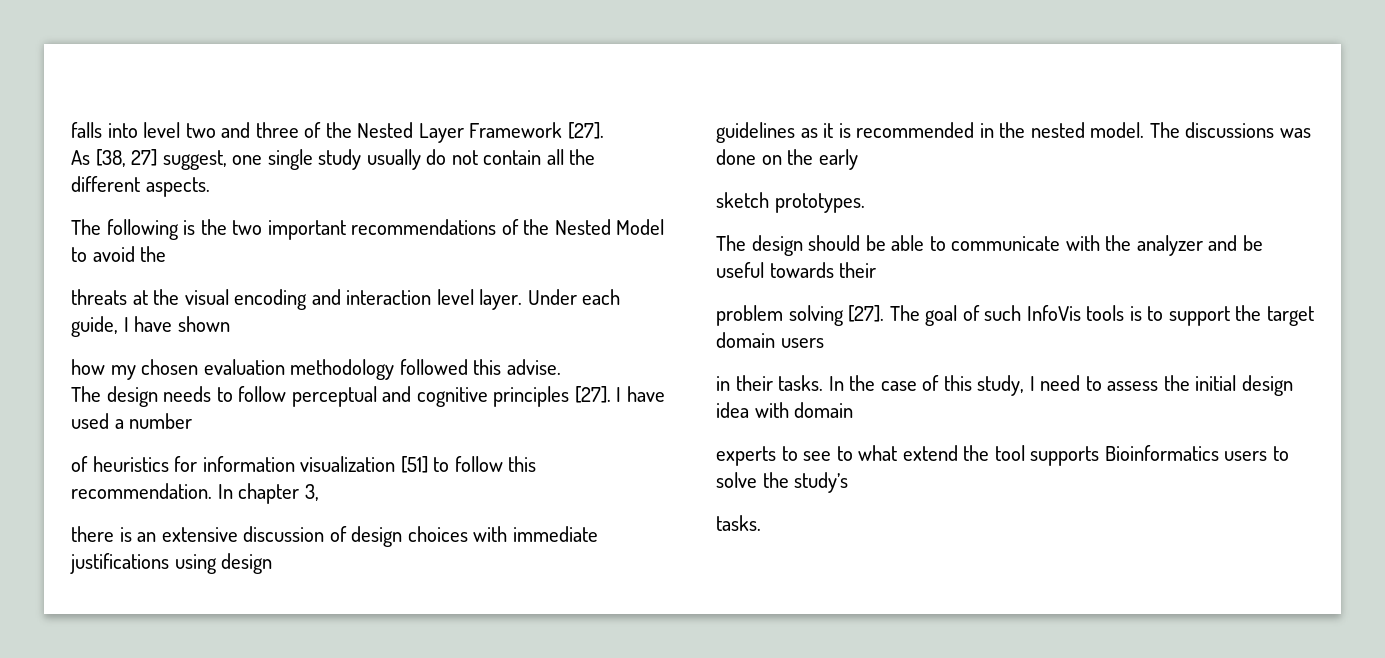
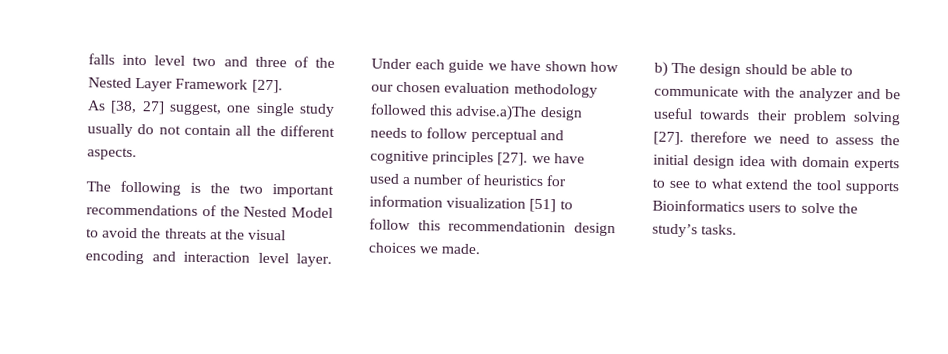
- The following is the two important recommendations of the Nested Model to avoid the
- threats at the visual encoding and interaction level layer.
+ The following is the two important recommendations of the Nested Model to avoid the threats at the visual encoding and interaction level layer.
- Under each guide, I have shown
- how my chosen evaluation methodology followed this advise.
- The design needs to follow perceptual and cognitive principles [27]. I have used a number
- of heuristics for information visualization [51] to follow this recommendation. In chapter 3,
- there is an extensive discussion of design choices with immediate justifications using design
- guidelines as it is recommended in the nested model. The discussions was done on the early
- sketch prototypes.
- The design should be able to communicate with the analyzer and be useful towards their
- problem solving [27]. The goal of such InfoVis tools is to support the target domain users
- in their tasks. In the case of this study, I need to assess the initial design idea with domain
- experts to see to what extend the tool supports Bioinformatics users to solve the study’s
- tasks.
+ Under each guide we have shown how our chosen evaluation methodology followed this advise.a)The design needs to follow perceptual and cognitive principles [27]. we have used a number of heuristics for information visualization [51] to follow this recommendationin design choices we made.
+ b) The design should be able to communicate with the analyzer and be useful towards their problem solving [27]. therefore we need to assess the initial design idea with domain experts to see to what extend the tool supports Bioinformatics users to solve the study’s tasks.

